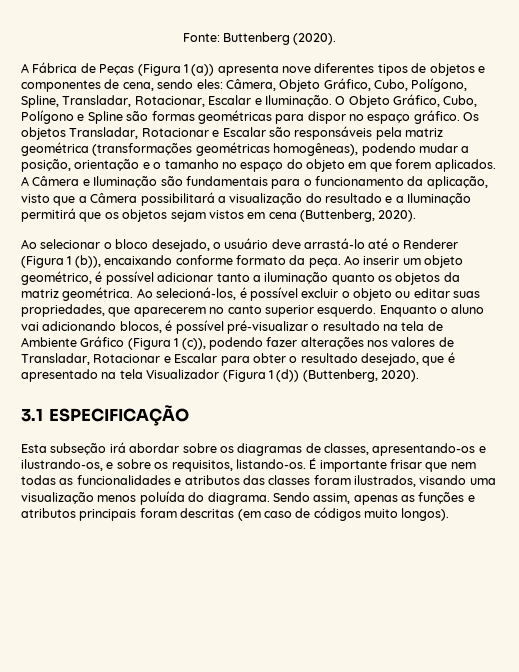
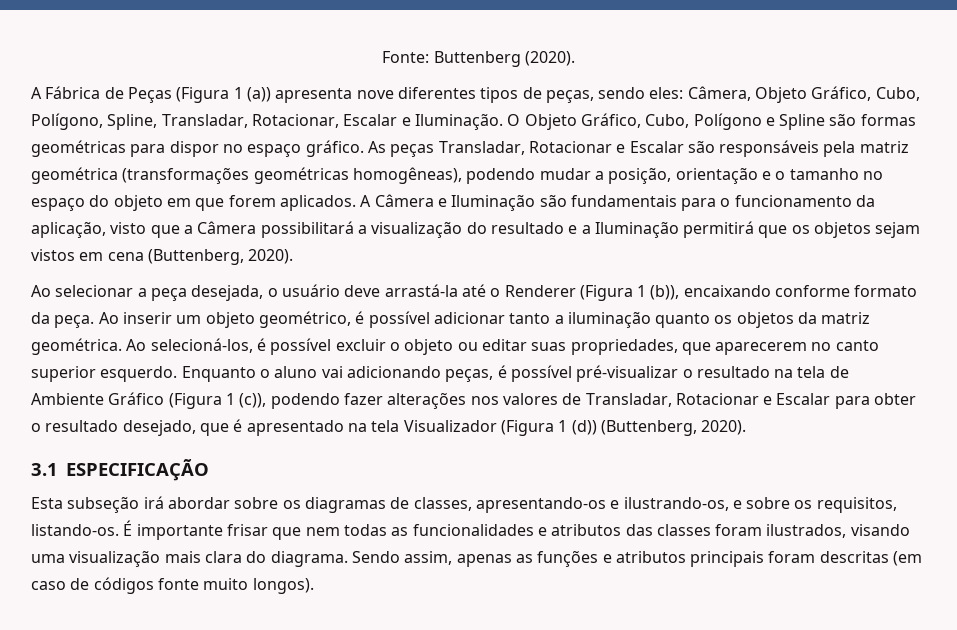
- A Fábrica de Peças (Figura 1 (a)) apresenta nove diferentes tipos de objetos e componentes de cena, sendo eles: Câmera, Objeto Gráfico, Cubo, Polígono, Spline, Transladar, Rotacionar, Escalar e Iluminação.
+ A Fábrica de Peças (Figura 1 (a)) apresenta nove diferentes tipos de peças, sendo eles: Câmera, Objeto Gráfico, Cubo, Polígono, Spline, Transladar, Rotacionar, Escalar e Iluminação.
- Os objetos Transladar, Rotacionar e Escalar são responsáveis pela matriz geométrica (transformações geométricas homogêneas), podendo mudar a posição, orientação e o tamanho no espaço do objeto em que forem aplicados.
+ As peças Transladar, Rotacionar e Escalar são responsáveis pela matriz geométrica (transformações geométricas homogêneas), podendo mudar a posição, orientação e o tamanho no espaço do objeto em que forem aplicados.
- Ao selecionar o bloco desejado, o usuário deve arrastá-lo até o Renderer (Figura 1 (b)), encaixando conforme formato da peça.
+ Ao selecionar a peça desejada, o usuário deve arrastá-la até o Renderer (Figura 1 (b)), encaixando conforme formato da peça.
- Enquanto o aluno vai adicionando blocos, é possível pré-visualizar o resultado na tela de Ambiente Gráfico (Figura 1 (c)), podendo fazer alterações nos valores de Transladar, Rotacionar e Escalar para obter o resultado desejado, que é apresentado na tela Visualizador (Figura 1 (d)) (Buttenberg, 2020).
+ Enquanto o aluno vai adicionando peças, é possível pré-visualizar o resultado na tela de Ambiente Gráfico (Figura 1 (c)), podendo fazer alterações nos valores de Transladar, Rotacionar e Escalar para obter o resultado desejado, que é apresentado na tela Visualizador (Figura 1 (d)) (Buttenberg, 2020).
- É importante frisar que nem todas as funcionalidades e atributos das classes foram ilustrados, visando uma visualização menos poluída do diagrama.
+ É importante frisar que nem todas as funcionalidades e atributos das classes foram ilustrados, visando uma visualização mais clara do diagrama.
- Sendo assim, apenas as funções e atributos principais foram descritas (em caso de códigos muito longos).
+ Sendo assim, apenas as funções e atributos principais foram descritas (em caso de códigos fonte muito longos).

